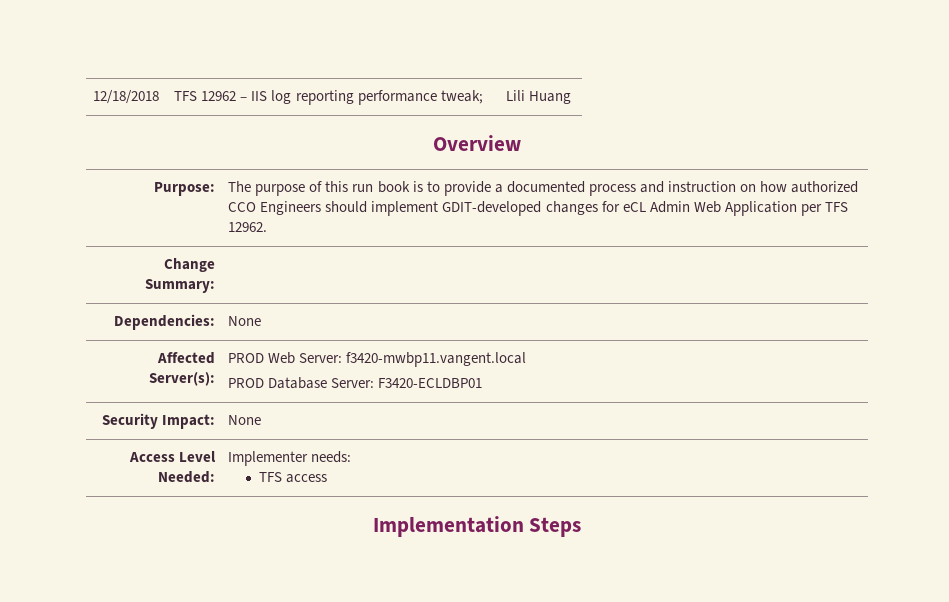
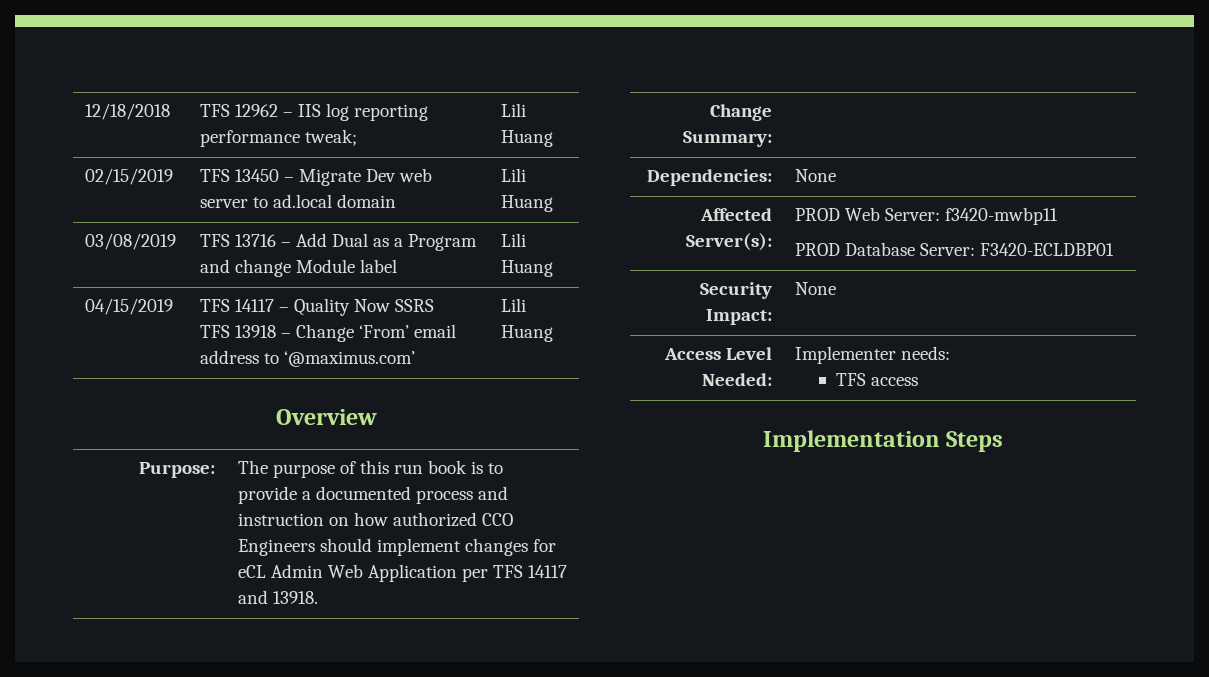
+ 02/15/2019 | TFS 13450 – Migrate Dev web server to ad.local domain | Lili Huang
+ 03/08/2019 | TFS 13716 – Add Dual as a Program and change Module label | Lili Huang
+ 04/15/2019 | TFS 14117 – Quality Now SSRS
+ TFS 13918 – Change ‘From’ email address to ‘@maximus.com’ | Lili Huang
- Purpose: | The purpose of this run book is to provide a documented process and instruction on how authorized CCO Engineers should implement GDIT-developed changes for eCL Admin Web Application per TFS 12962.
+ Purpose: | The purpose of this run book is to provide a documented process and instruction on how authorized CCO Engineers should implement changes for eCL Admin Web Application per TFS 14117 and 13918.
- Affected Server(s): | PROD Web Server: f3420-mwbp11.vangent.local
+ Affected Server(s): | PROD Web Server: f3420-mwbp11

